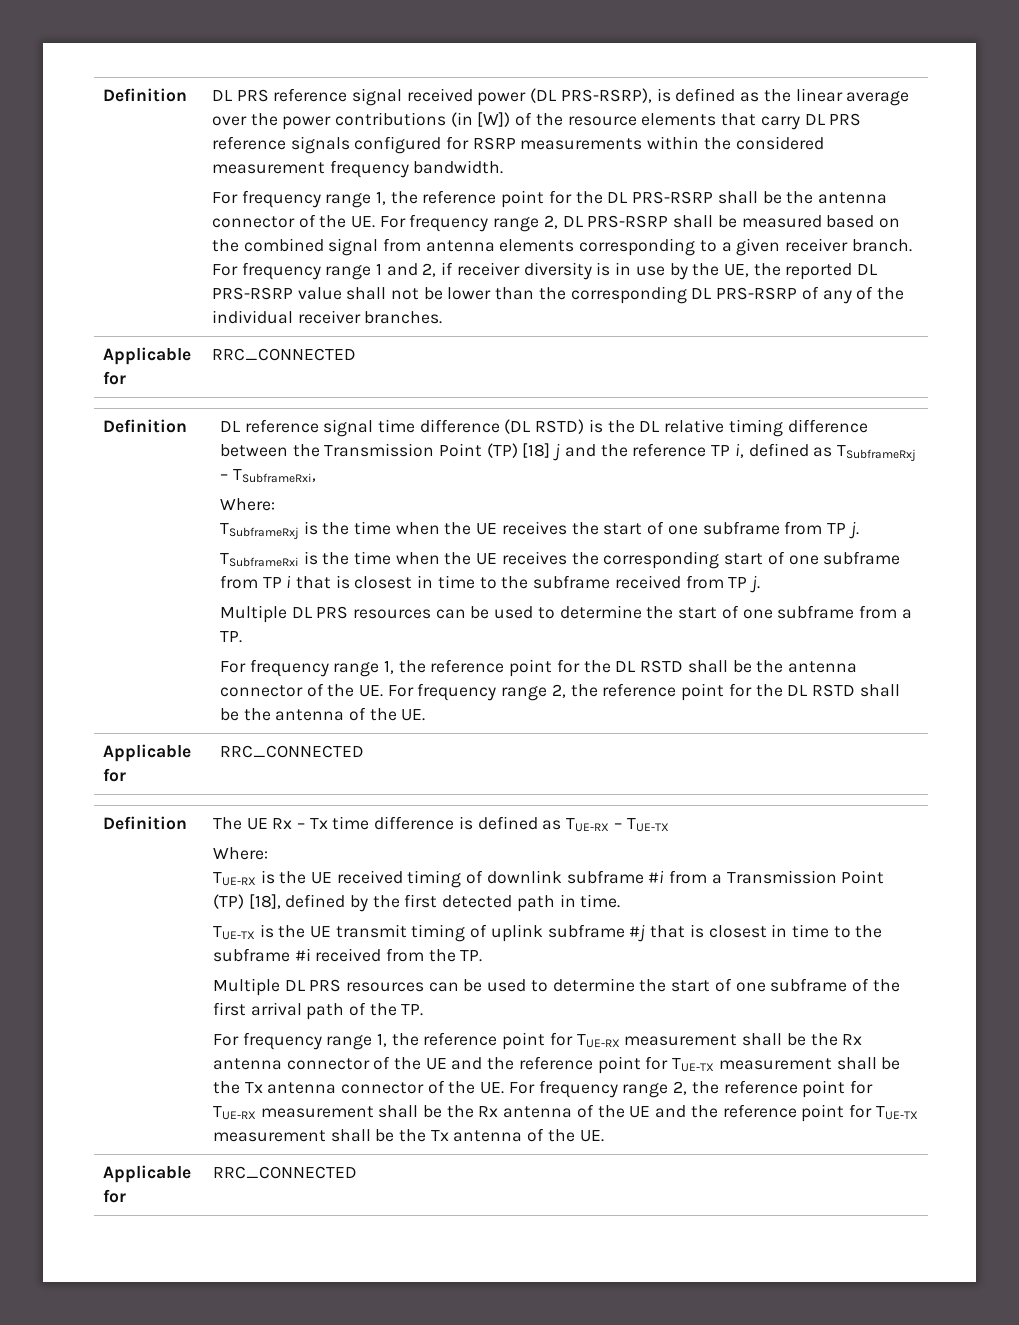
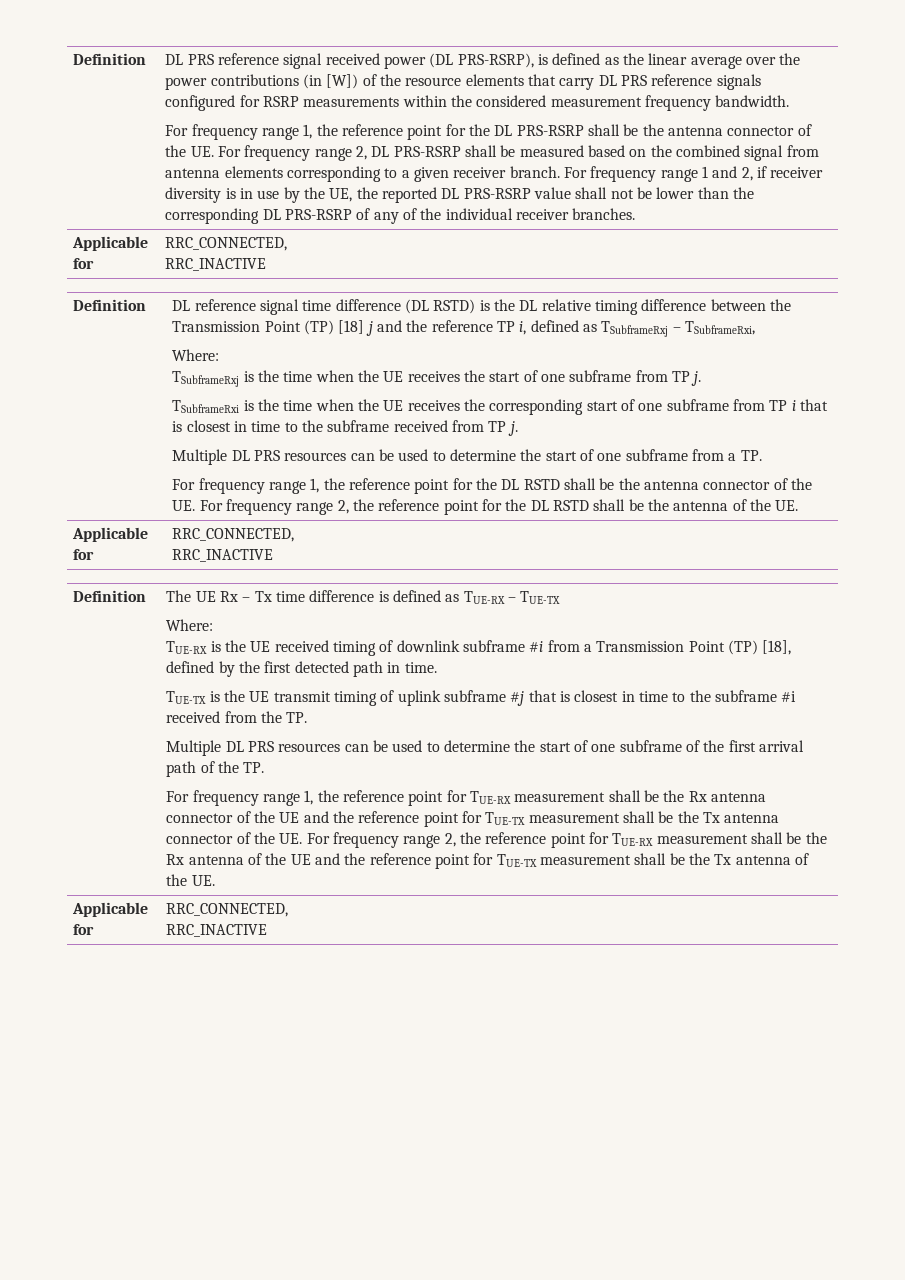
  For frequency range 1 and 2, if receiver diversity is in use by the UE, the reported DL PRS-RSRP value shall not be lower than the corresponding DL PRS-RSRP of any of the individual receiver branches.
- Applicable for | RRC_CONNECTED
+ Applicable for | RRC_CONNECTED,
+ RRC_INACTIVE
  For frequency range 1, the reference point for the DL RSTD shall be the antenna connector of the UE. For frequency range 2, the reference point for the DL RSTD shall be the antenna of the UE.
- Applicable for | RRC_CONNECTED
+ Applicable for | RRC_CONNECTED,
+ RRC_INACTIVE
  For frequency range 1, the reference point for TUE-RX measurement shall be the Rx antenna connector of the UE and the reference point for TUE-TX measurement shall be the Tx antenna connector of the UE. For frequency range 2, the reference point for TUE-RX measurement shall be the Rx antenna of the UE and the reference point for TUE-TX measurement shall be the Tx antenna of the UE.
- Applicable for | RRC_CONNECTED
+ Applicable for | RRC_CONNECTED,
+ RRC_INACTIVE

